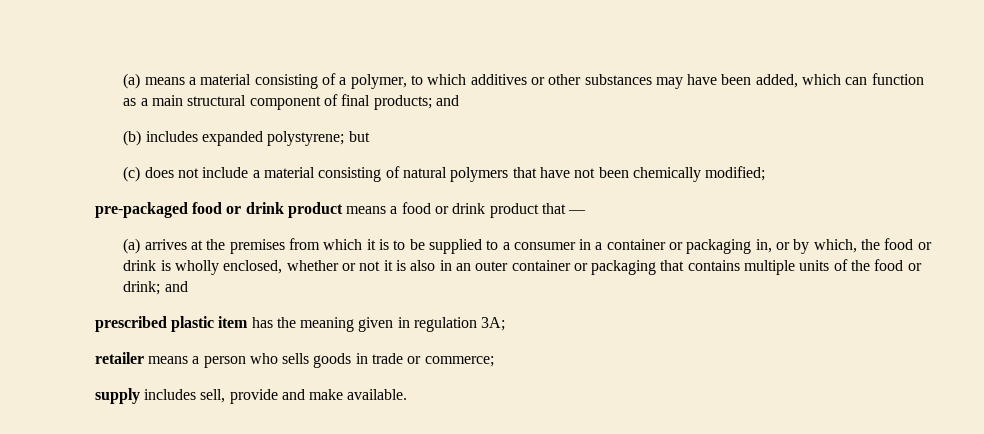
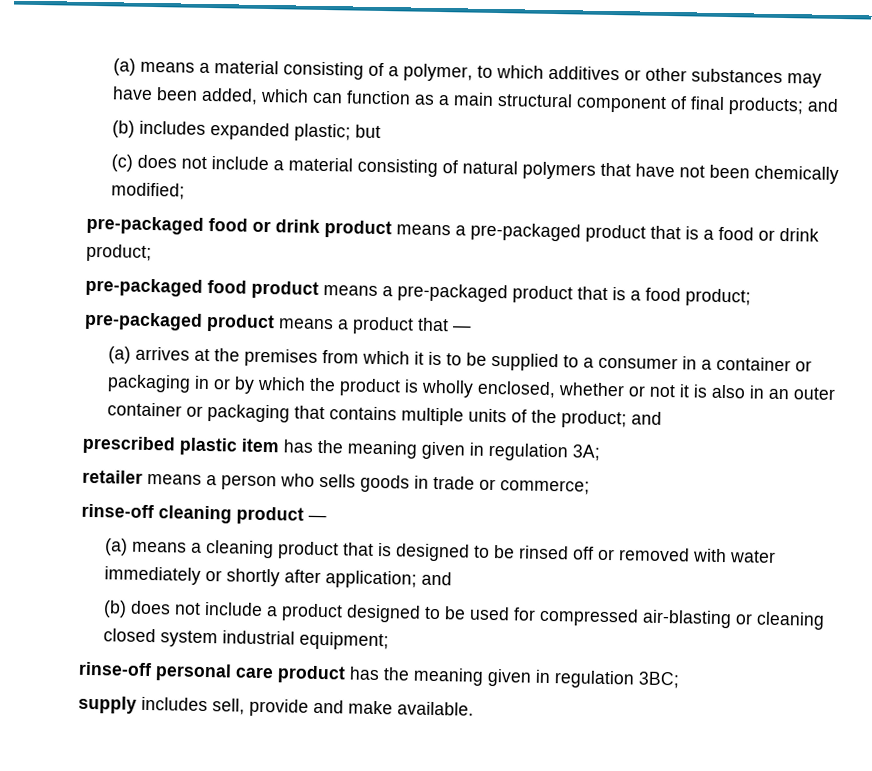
- (b) includes expanded polystyrene; but
+ (b) includes expanded plastic; but
- pre-packaged food or drink product means a food or drink product that —
+ pre-packaged food or drink product means a pre-packaged product that is a food or drink product;
+ pre-packaged food product means a pre-packaged product that is a food product;
+ pre-packaged product means a product that —
- (a) arrives at the premises from which it is to be supplied to a consumer in a container or packaging in, or by which, the food or drink is wholly enclosed, whether or not it is also in an outer container or packaging that contains multiple units of the food or drink; and
+ (a) arrives at the premises from which it is to be supplied to a consumer in a container or packaging in or by which the product is wholly enclosed, whether or not it is also in an outer container or packaging that contains multiple units of the product; and
+ rinse-off cleaning product —
+ (a) means a cleaning product that is designed to be rinsed off or removed with water immediately or shortly after application; and
+ (b) does not include a product designed to be used for compressed air-blasting or cleaning closed system industrial equipment;
+ rinse-off personal care product has the meaning given in regulation 3BC;

